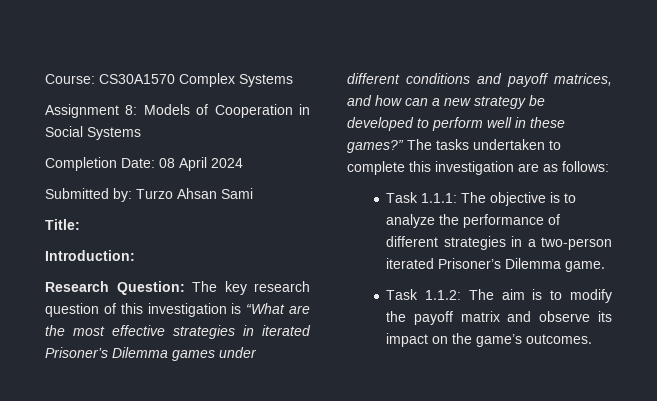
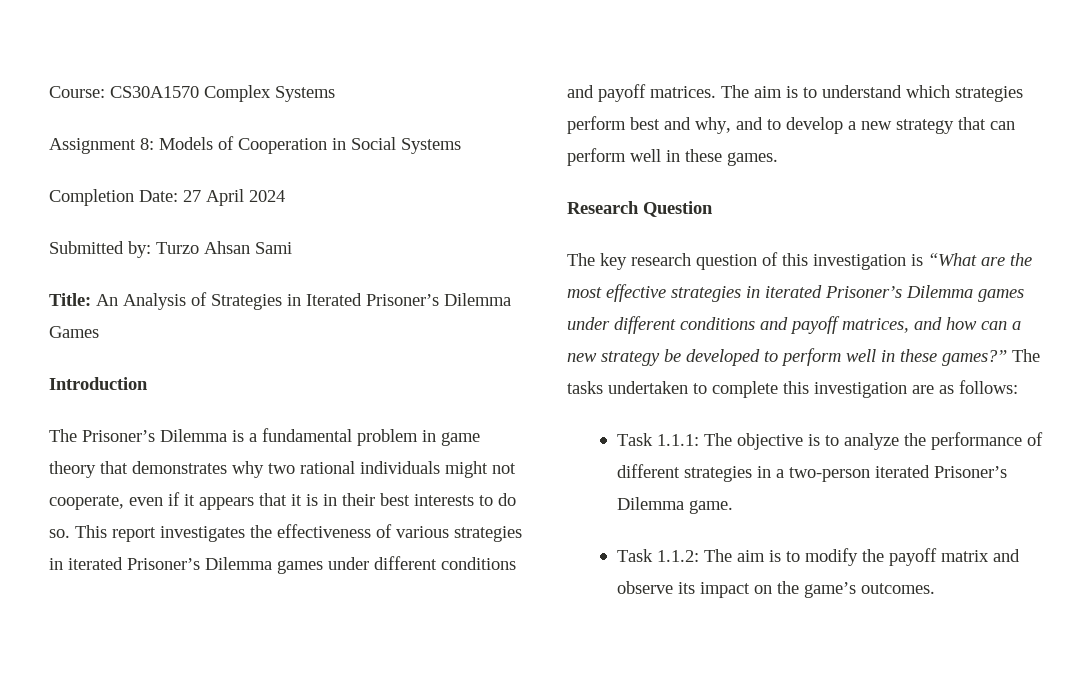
- Completion Date: 08 April 2024
+ Completion Date: 27 April 2024
- Title:
- Introduction:
+ Title: An Analysis of Strategies in Iterated Prisoner’s Dilemma Games
+ Introduction
+ The Prisoner’s Dilemma is a fundamental problem in game theory that demonstrates why two rational individuals might not cooperate, even if it appears that it is in their best interests to do so. This report investigates the effectiveness of various strategies in iterated Prisoner’s Dilemma games under different conditions and payoff matrices. The aim is to understand which strategies perform best and why, and to develop a new strategy that can perform well in these games.
- Research Question: The key research question of this investigation is “What are the most effective strategies in iterated Prisoner’s Dilemma games under different conditions and payoff matrices, and how can a new strategy be developed to perform well in these games?”
+ Research Question
+ The key research question of this investigation is “What are the most effective strategies in iterated Prisoner’s Dilemma games under different conditions and payoff matrices, and how can a new strategy be developed to perform well in these games?”

